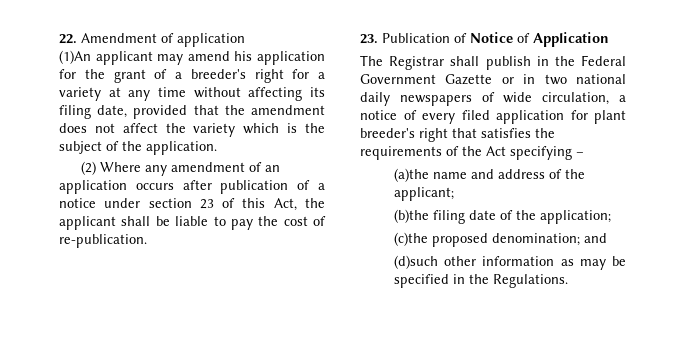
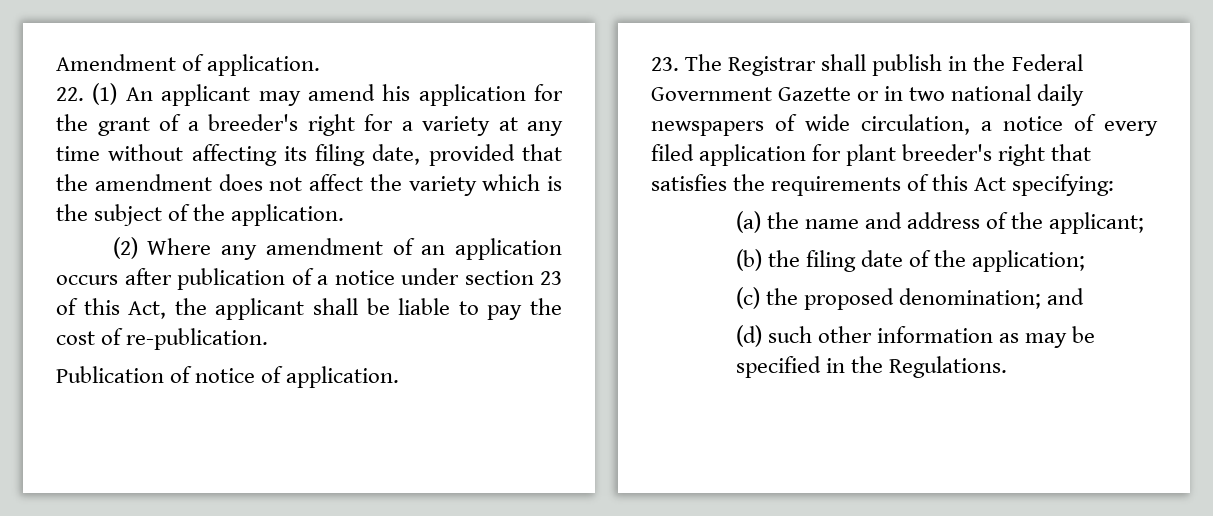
- 22. Amendment of application
- (1)An applicant may amend his application for the grant of a breeder's right for a variety at any time without affecting its filing date, provided that the amendment does not affect the variety which is the subject of the application.
+ Amendment of application.
+ 22. (1) An applicant may amend his application for the grant of a breeder's right for a variety at any time without affecting its filing date, provided that the amendment does not affect the variety which is the subject of the application.
- 23. Publication of Notice of Application
- The Registrar shall publish in the Federal Government Gazette or in two national daily newspapers of wide circulation, a notice of every filed application for plant breeder's right that satisfies the requirements of the Act specifying –
- (a)the name and address of the applicant;
+ Publication of notice of application.
+ 23. The Registrar shall publish in the Federal Government Gazette or in two national daily newspapers of wide circulation, a notice of every filed application for plant breeder's right that satisfies the requirements of this Act specifying:
+ (a) the name and address of the applicant;
- (b)the filing date of the application;
+ (b) the filing date of the application;
- (c)the proposed denomination; and
+ (c) the proposed denomination; and
- (d)such other information as may be specified in the Regulations.
+ (d) such other information as may be specified in the Regulations.

